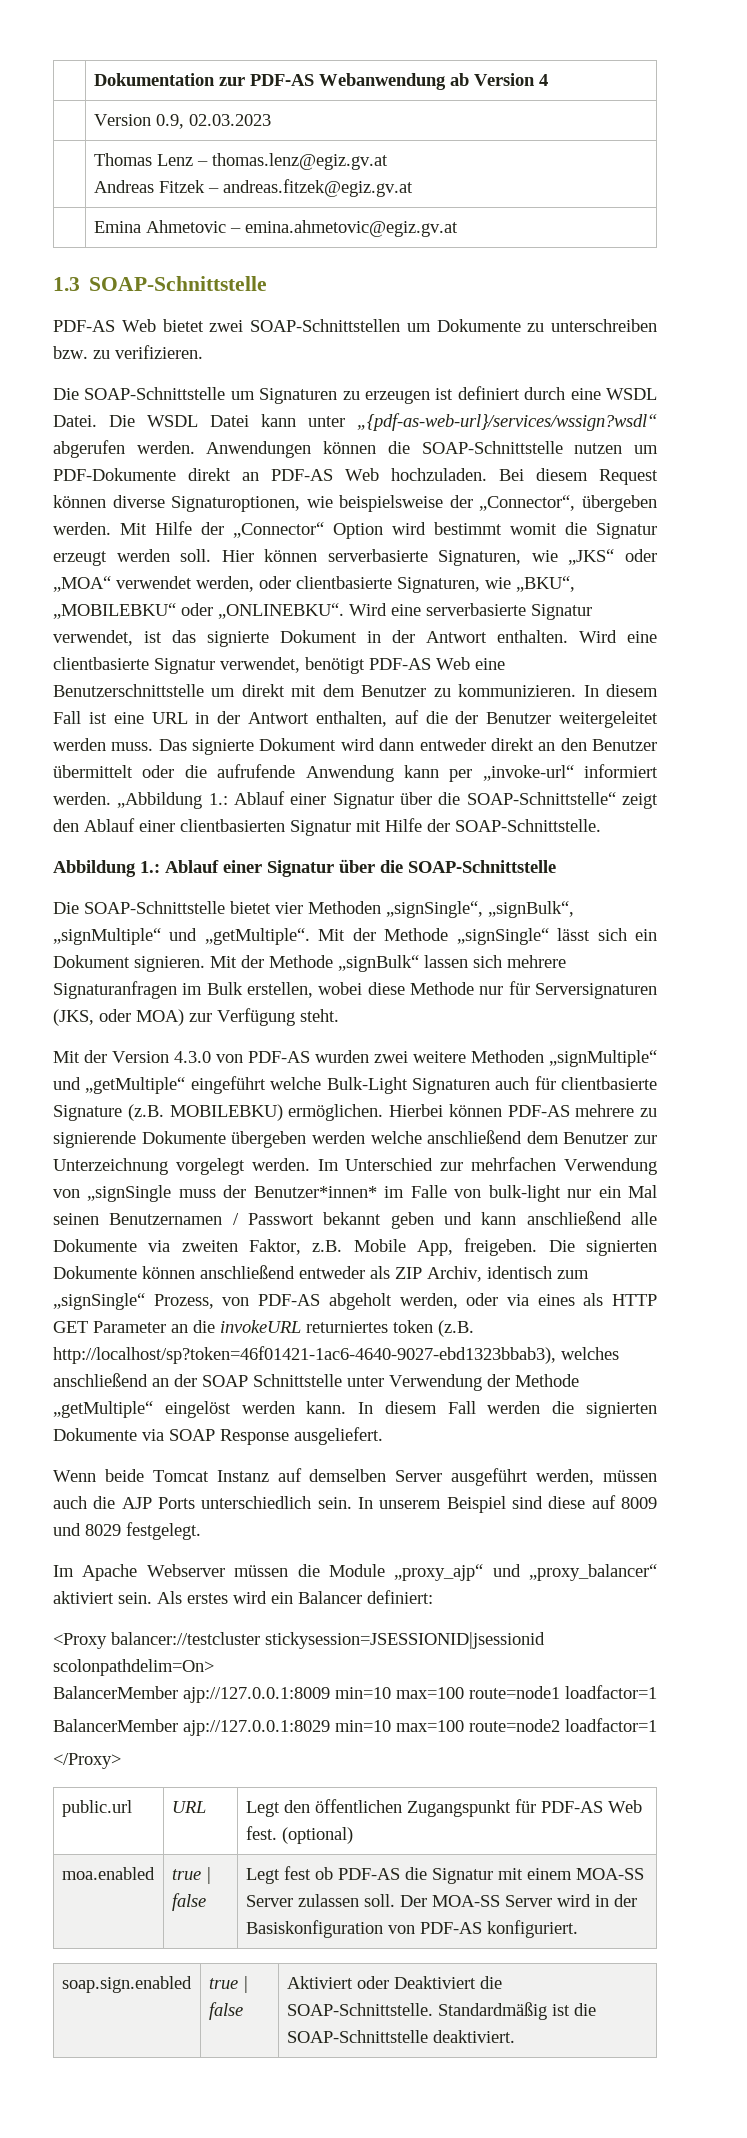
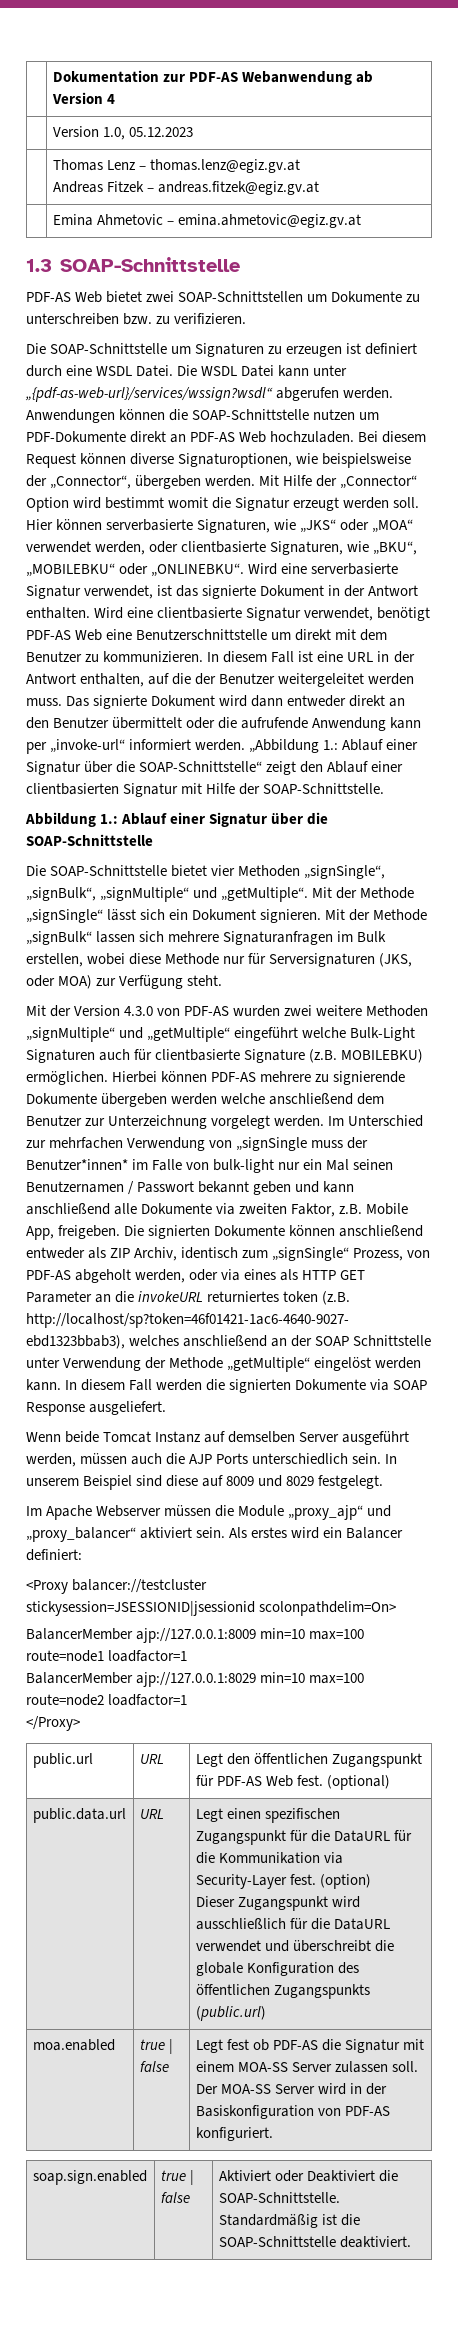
- | Version 0.9, 02.03.2023
+ | Version 1.0, 05.12.2023
+ public.data.url | URL | Legt einen spezifischen Zugangspunkt für die DataURL für die Kommunikation via Security-Layer fest. (option)
+ Dieser Zugangspunkt wird ausschließlich für die DataURL verwendet und überschreibt die globale Konfiguration des öffentlichen Zugangspunkts (public.url)

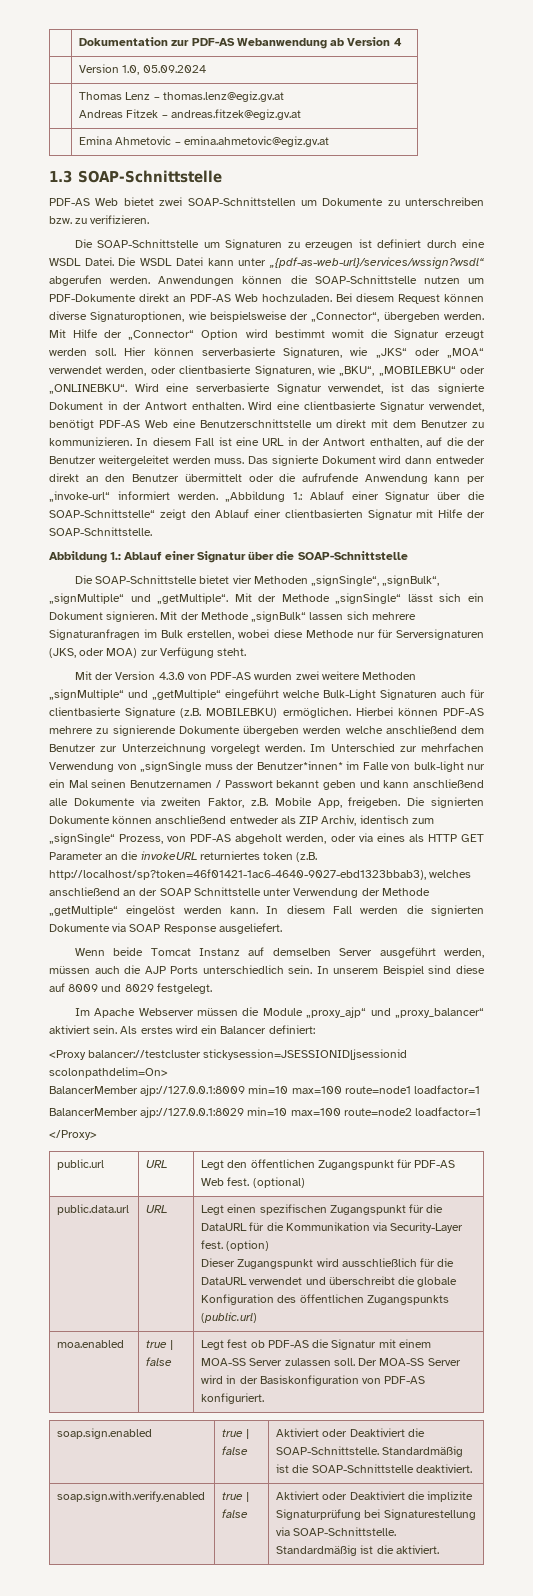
- | Version 1.0, 05.12.2023
+ | Version 1.0, 05.09.2024
+ soap.sign.with.verify.enabled | true | false | Aktiviert oder Deaktiviert die implizite Signaturprüfung bei Signaturestellung via SOAP-Schnittstelle. Standardmäßig ist die aktiviert.

